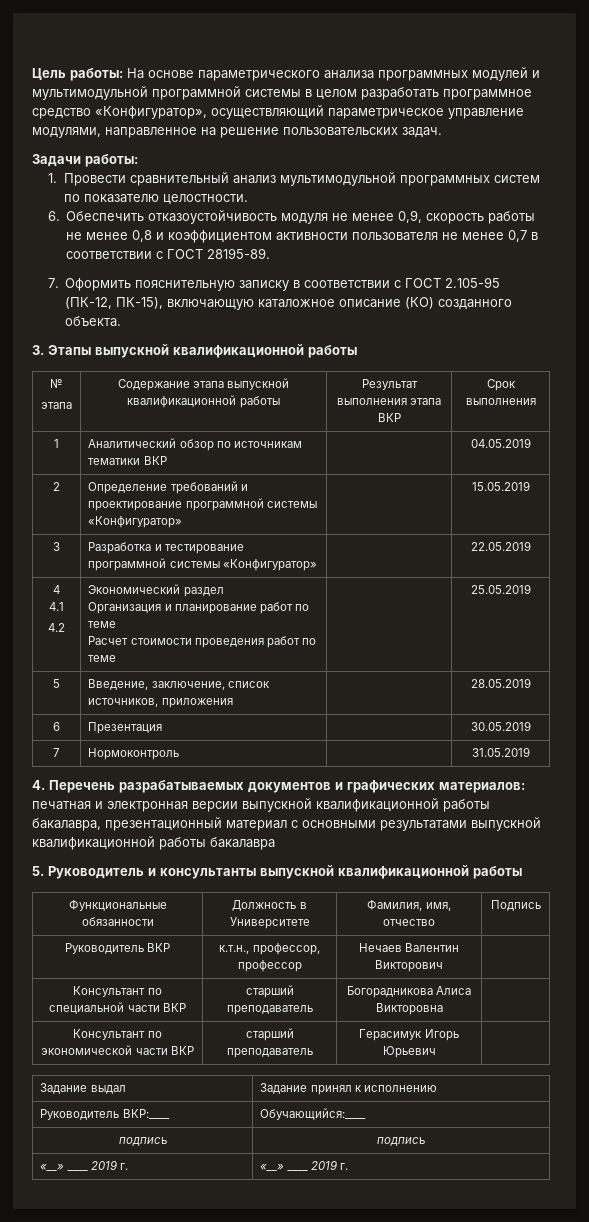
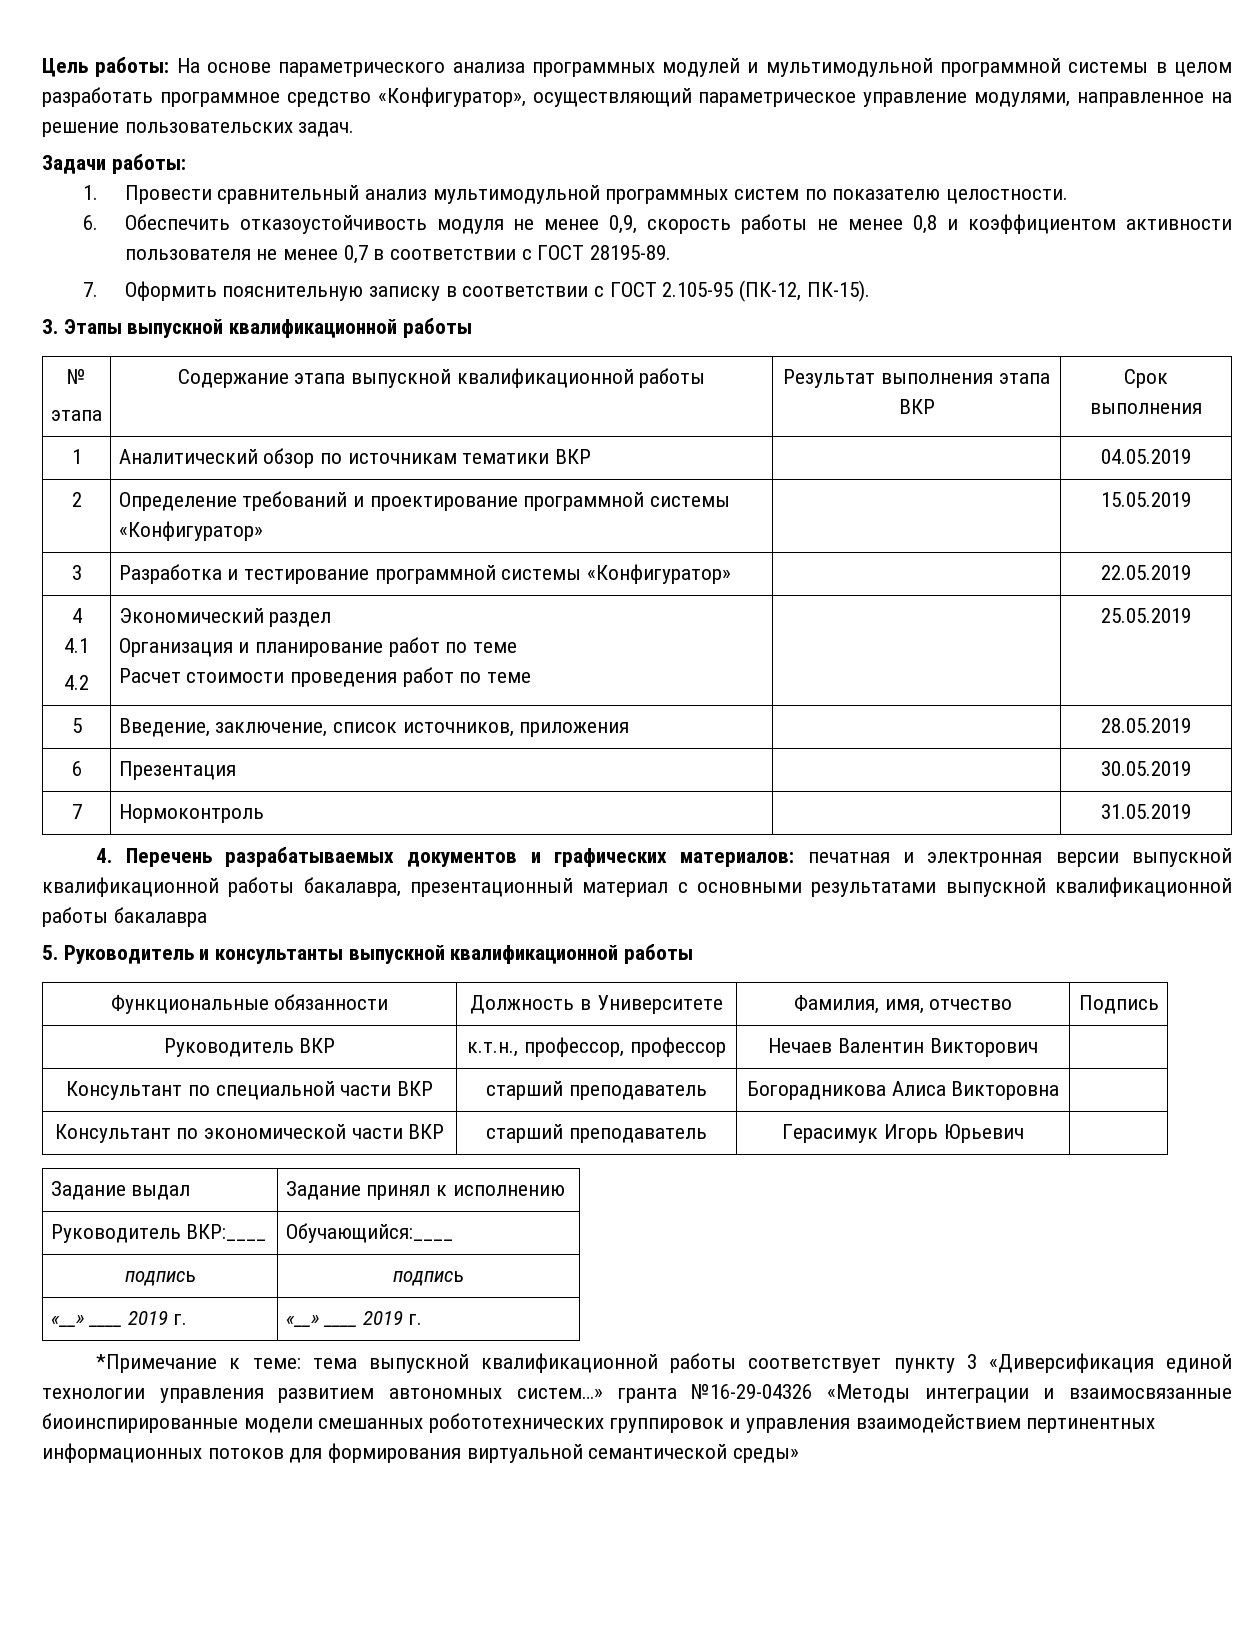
- 7. Оформить пояснительную записку в соответствии с ГОСТ 2.105-95 (ПК-12, ПК-15), включающую каталожное описание (КО) созданного объекта.
+ 7. Оформить пояснительную записку в соответствии с ГОСТ 2.105-95 (ПК-12, ПК-15).
+ *Примечание к теме: тема выпускной квалификационной работы соответствует пункту 3 «Диверсификация единой технологии управления развитием автономных систем…» гранта №16-29-04326 «Методы интеграции и взаимосвязанные биоинспирированные модели смешанных робототехнических группировок и управления взаимодействием пертинентных информационных потоков для формирования виртуальной семантической среды»

